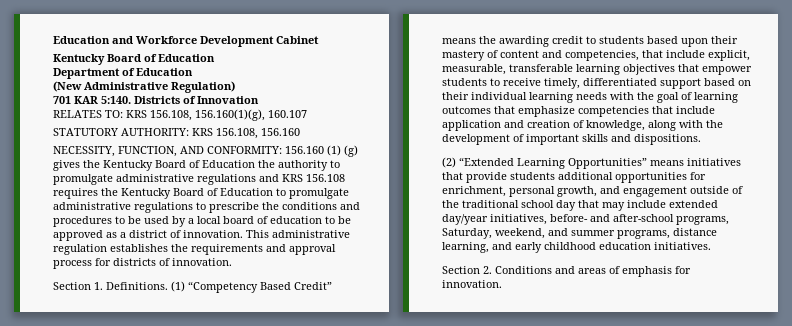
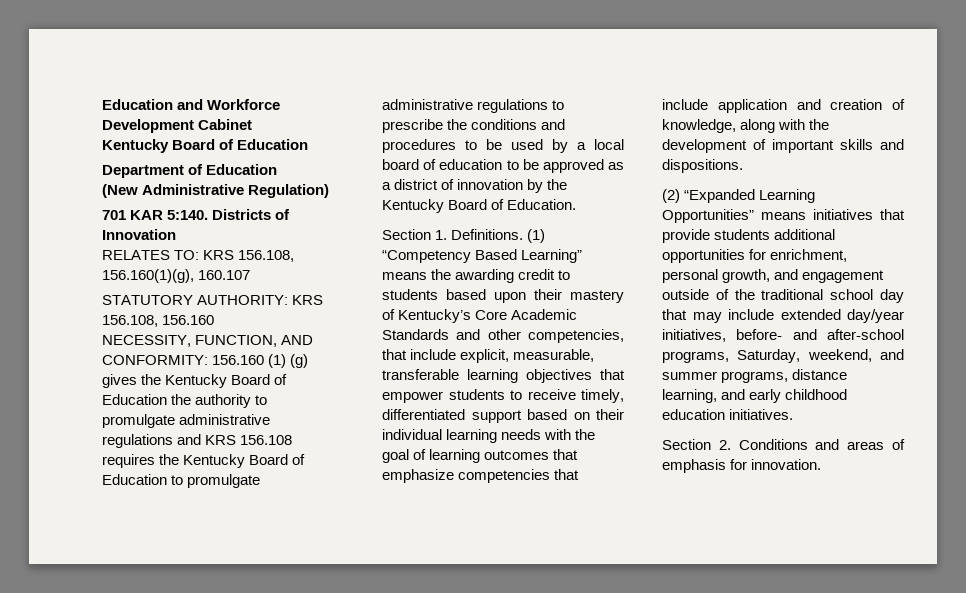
- NECESSITY, FUNCTION, AND CONFORMITY: 156.160 (1) (g) gives the Kentucky Board of Education the authority to promulgate administrative regulations and KRS 156.108 requires the Kentucky Board of Education to promulgate administrative regulations to prescribe the conditions and procedures to be used by a local board of education to be approved as a district of innovation. This administrative regulation establishes the requirements and approval process for districts of innovation.
+ NECESSITY, FUNCTION, AND CONFORMITY: 156.160 (1) (g) gives the Kentucky Board of Education the authority to promulgate administrative regulations and KRS 156.108 requires the Kentucky Board of Education to promulgate administrative regulations to prescribe the conditions and procedures to be used by a local board of education to be approved as a district of innovation by the Kentucky Board of Education.
- (1) “Competency Based Credit” means the awarding credit to students based upon their mastery of content and competencies, that include explicit, measurable, transferable learning objectives that empower students to receive timely, differentiated support based on their individual learning needs with the goal of learning outcomes that emphasize competencies that include application and creation of knowledge, along with the development of important skills and dispositions.
+ (1) “Competency Based Learning” means the awarding credit to students based upon their mastery of Kentucky’s Core Academic Standards and other competencies, that include explicit, measurable, transferable learning objectives that empower students to receive timely, differentiated support based on their individual learning needs with the goal of learning outcomes that emphasize competencies that include application and creation of knowledge, along with the development of important skills and dispositions.
- (2) “Extended Learning Opportunities” means initiatives that provide students additional opportunities for enrichment, personal growth, and engagement outside of the traditional school day that may include extended day/year initiatives, before- and after-school programs, Saturday, weekend, and summer programs, distance learning, and early childhood education initiatives.
+ (2) “Expanded Learning Opportunities” means initiatives that provide students additional opportunities for enrichment, personal growth, and engagement outside of the traditional school day that may include extended day/year initiatives, before- and after-school programs, Saturday, weekend, and summer programs, distance learning, and early childhood education initiatives.

